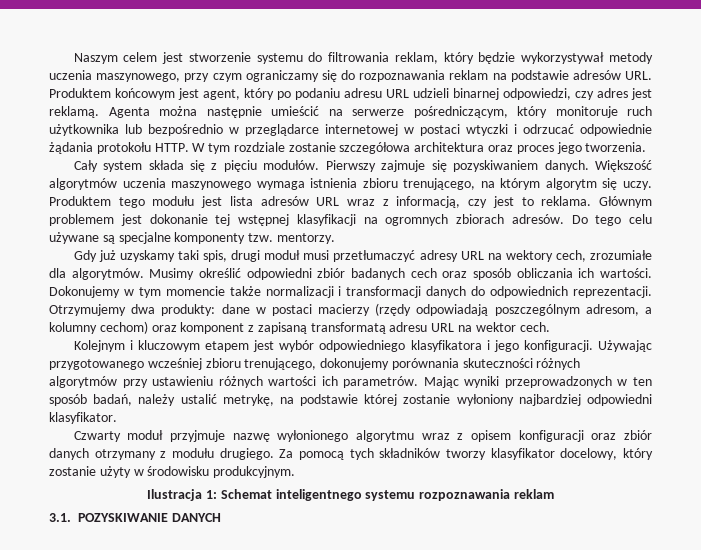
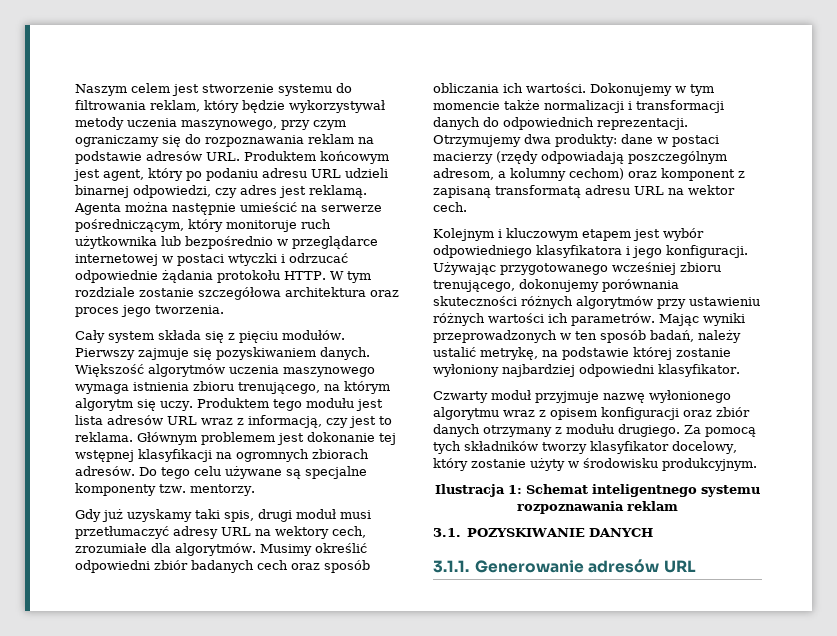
+ 3.1.1. Generowanie adresów URL

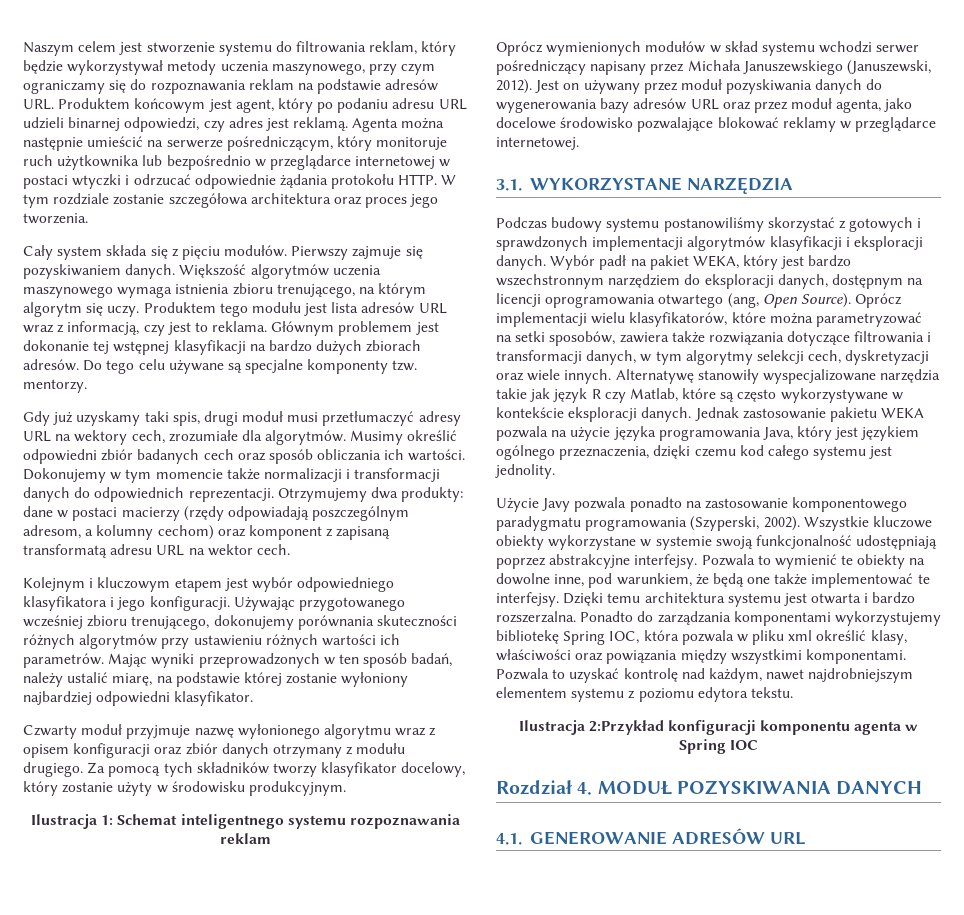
- Głównym problemem jest dokonanie tej wstępnej klasyfikacji na ogromnych zbiorach adresów.
+ Głównym problemem jest dokonanie tej wstępnej klasyfikacji na bardzo dużych zbiorach adresów.
- Mając wyniki przeprowadzonych w ten sposób badań, należy ustalić metrykę, na podstawie której zostanie wyłoniony najbardziej odpowiedni klasyfikator.
+ Mając wyniki przeprowadzonych w ten sposób badań, należy ustalić miarę, na podstawie której zostanie wyłoniony najbardziej odpowiedni klasyfikator.
- 3.1. POZYSKIWANIE DANYCH
- 3.1.1. Generowanie adresów URL
+ Oprócz wymienionych modułów w skład systemu wchodzi serwer pośredniczący napisany przez Michała Januszewskiego (Januszewski, 2012). Jest on używany przez moduł pozyskiwania danych do wygenerowania bazy adresów URL oraz przez moduł agenta, jako docelowe środowisko pozwalające blokować reklamy w przeglądarce internetowej.
+ 3.1. WYKORZYSTANE NARZĘDZIA
+ Podczas budowy systemu postanowiliśmy skorzystać z gotowych i sprawdzonych implementacji algorytmów klasyfikacji i eksploracji danych. Wybór padł na pakiet WEKA, który jest bardzo wszechstronnym narzędziem do eksploracji danych, dostępnym na licencji oprogramowania otwartego (ang, Open Source). Oprócz implementacji wielu klasyfikatorów, które można parametryzować na setki sposobów, zawiera także rozwiązania dotyczące filtrowania i transformacji danych, w tym algorytmy selekcji cech, dyskretyzacji oraz wiele innych. Alternatywę stanowiły wyspecjalizowane narzędzia takie jak język R czy Matlab, które są często wykorzystywane w kontekście eksploracji danych. Jednak zastosowanie pakietu WEKA pozwala na użycie języka programowania Java, który jest językiem ogólnego przeznaczenia, dzięki czemu kod całego systemu jest jednolity.
+ Użycie Javy pozwala ponadto na zastosowanie komponentowego paradygmatu programowania (Szyperski, 2002). Wszystkie kluczowe obiekty wykorzystane w systemie swoją funkcjonalność udostępniają poprzez abstrakcyjne interfejsy. Pozwala to wymienić te obiekty na dowolne inne, pod warunkiem, że będą one także implementować te interfejsy. Dzięki temu architektura systemu jest otwarta i bardzo rozszerzalna. Ponadto do zarządzania komponentami wykorzystujemy bibliotekę Spring IOC, która pozwala w pliku xml określić klasy, właściwości oraz powiązania między wszystkimi komponentami. Pozwala to uzyskać kontrolę nad każdym, nawet najdrobniejszym elementem systemu z poziomu edytora tekstu.
+ Ilustracja 2:Przykład konfiguracji komponentu agenta w Spring IOC
+ Rozdział 4. MODUŁ POZYSKIWANIA DANYCH
+ 4.1. GENEROWANIE ADRESÓW URL

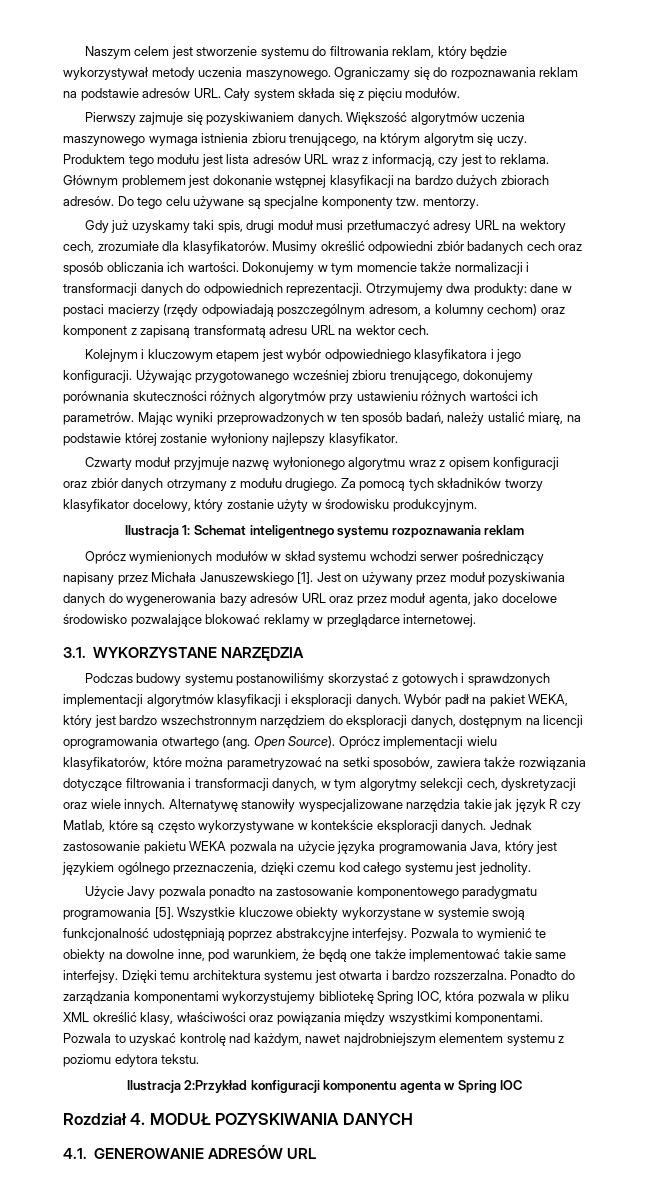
- Naszym celem jest stworzenie systemu do filtrowania reklam, który będzie wykorzystywał metody uczenia maszynowego, przy czym ograniczamy się do rozpoznawania reklam na podstawie adresów URL. Produktem końcowym jest agent, który po podaniu adresu URL udzieli binarnej odpowiedzi, czy adres jest reklamą. Agenta można następnie umieścić na serwerze pośredniczącym, który monitoruje ruch użytkownika lub bezpośrednio w przeglądarce internetowej w postaci wtyczki i odrzucać odpowiednie żądania protokołu HTTP. W tym rozdziale zostanie szczegółowa architektura oraz proces jego tworzenia.
- Cały system składa się z pięciu modułów. Pierwszy zajmuje się pozyskiwaniem danych.
+ Naszym celem jest stworzenie systemu do filtrowania reklam, który będzie wykorzystywał metody uczenia maszynowego. Ograniczamy się do rozpoznawania reklam na podstawie adresów URL. Cały system składa się z pięciu modułów.
+ Pierwszy zajmuje się pozyskiwaniem danych.
- Głównym problemem jest dokonanie tej wstępnej klasyfikacji na bardzo dużych zbiorach adresów.
+ Głównym problemem jest dokonanie wstępnej klasyfikacji na bardzo dużych zbiorach adresów.
- Gdy już uzyskamy taki spis, drugi moduł musi przetłumaczyć adresy URL na wektory cech, zrozumiałe dla algorytmów.
+ Gdy już uzyskamy taki spis, drugi moduł musi przetłumaczyć adresy URL na wektory cech, zrozumiałe dla klasyfikatorów.
- Mając wyniki przeprowadzonych w ten sposób badań, należy ustalić miarę, na podstawie której zostanie wyłoniony najbardziej odpowiedni klasyfikator.
+ Mając wyniki przeprowadzonych w ten sposób badań, należy ustalić miarę, na podstawie której zostanie wyłoniony najlepszy klasyfikator.
- Oprócz wymienionych modułów w skład systemu wchodzi serwer pośredniczący napisany przez Michała Januszewskiego (Januszewski, 2012).
+ Oprócz wymienionych modułów w skład systemu wchodzi serwer pośredniczący napisany przez Michała Januszewskiego [1].
- Wybór padł na pakiet WEKA, który jest bardzo wszechstronnym narzędziem do eksploracji danych, dostępnym na licencji oprogramowania otwartego (ang, Open Source).
+ Wybór padł na pakiet WEKA, który jest bardzo wszechstronnym narzędziem do eksploracji danych, dostępnym na licencji oprogramowania otwartego (ang. Open Source).
- Użycie Javy pozwala ponadto na zastosowanie komponentowego paradygmatu programowania (Szyperski, 2002).
+ Użycie Javy pozwala ponadto na zastosowanie komponentowego paradygmatu programowania [5].
- Pozwala to wymienić te obiekty na dowolne inne, pod warunkiem, że będą one także implementować te interfejsy.
+ Pozwala to wymienić te obiekty na dowolne inne, pod warunkiem, że będą one także implementować takie same interfejsy.
- Ponadto do zarządzania komponentami wykorzystujemy bibliotekę Spring IOC, która pozwala w pliku xml określić klasy, właściwości oraz powiązania między wszystkimi komponentami.
+ Ponadto do zarządzania komponentami wykorzystujemy bibliotekę Spring IOC, która pozwala w pliku XML określić klasy, właściwości oraz powiązania między wszystkimi komponentami.

